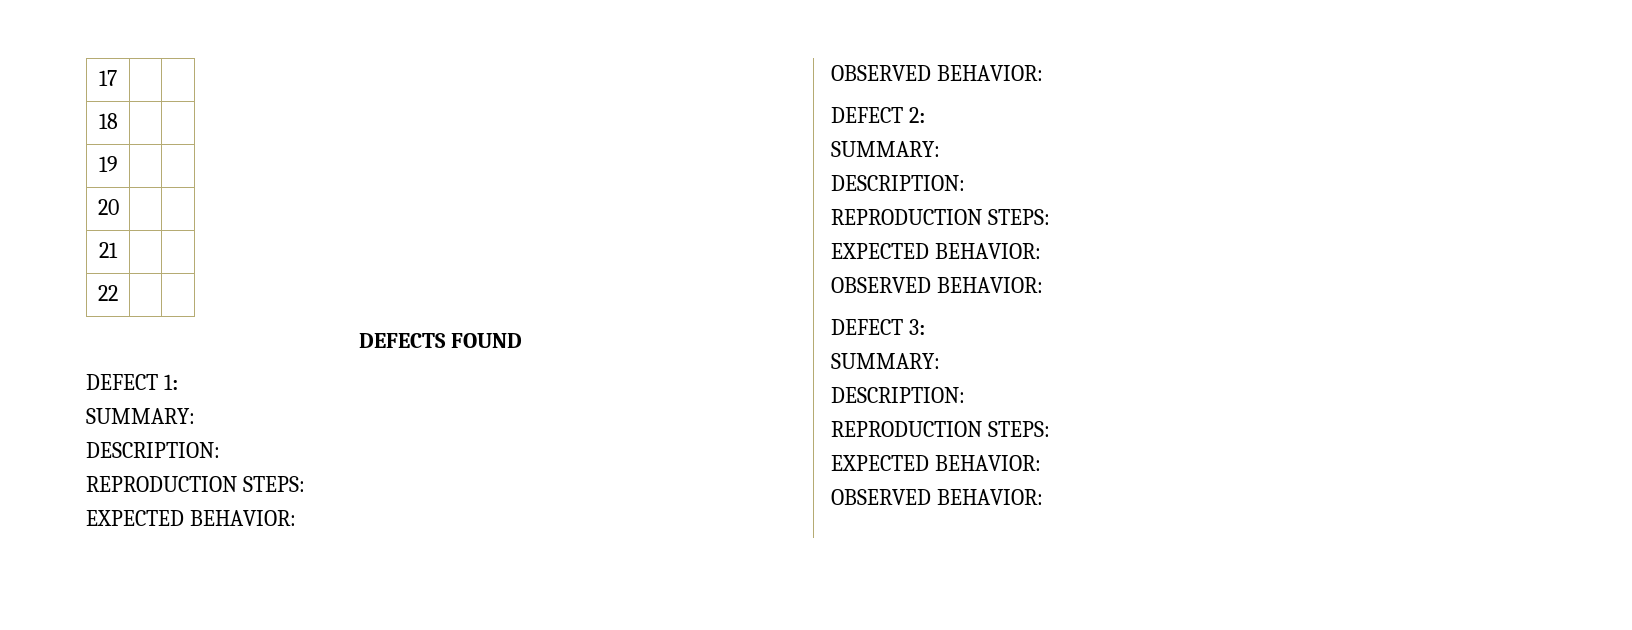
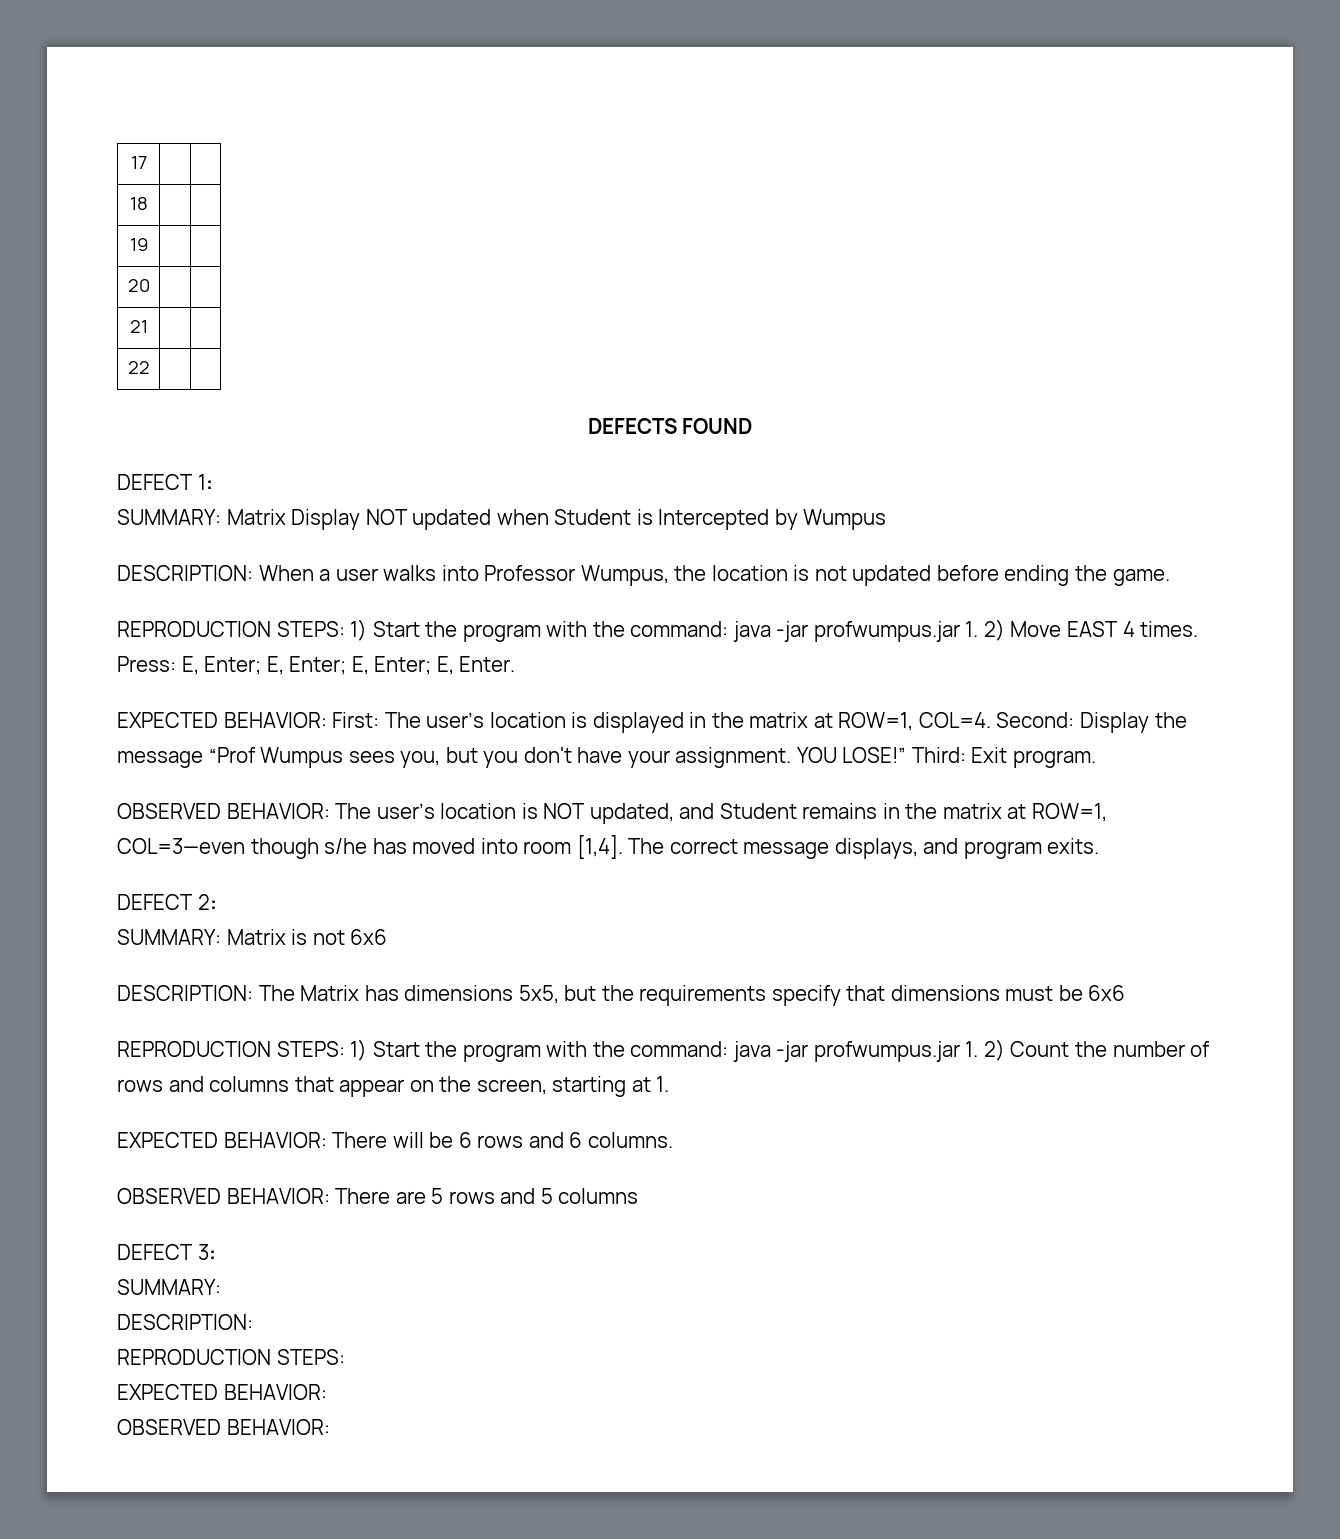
  DEFECT 1:
- SUMMARY:
- DESCRIPTION:
- REPRODUCTION STEPS:
- EXPECTED BEHAVIOR:
- OBSERVED BEHAVIOR:
+ SUMMARY: Matrix Display NOT updated when Student is Intercepted by Wumpus
+ DESCRIPTION: When a user walks into Professor Wumpus, the location is not updated before ending the game.
+ REPRODUCTION STEPS: 1) Start the program with the command: java -jar profwumpus.jar 1. 2) Move EAST 4 times. Press: E, Enter; E, Enter; E, Enter; E, Enter.
+ EXPECTED BEHAVIOR: First: The user’s location is displayed in the matrix at ROW=1, COL=4. Second: Display the message “Prof Wumpus sees you, but you don't have your assignment. YOU LOSE!” Third: Exit program.
+ OBSERVED BEHAVIOR: The user’s location is NOT updated, and Student remains in the matrix at ROW=1, COL=3—even though s/he has moved into room [1,4]. The correct message displays, and program exits.
  DEFECT 2:
- SUMMARY:
- DESCRIPTION:
- REPRODUCTION STEPS:
- EXPECTED BEHAVIOR:
- OBSERVED BEHAVIOR:
+ SUMMARY: Matrix is not 6x6
+ DESCRIPTION: The Matrix has dimensions 5x5, but the requirements specify that dimensions must be 6x6
+ REPRODUCTION STEPS: 1) Start the program with the command: java -jar profwumpus.jar 1. 2) Count the number of rows and columns that appear on the screen, starting at 1.
+ EXPECTED BEHAVIOR: There will be 6 rows and 6 columns.
+ OBSERVED BEHAVIOR: There are 5 rows and 5 columns

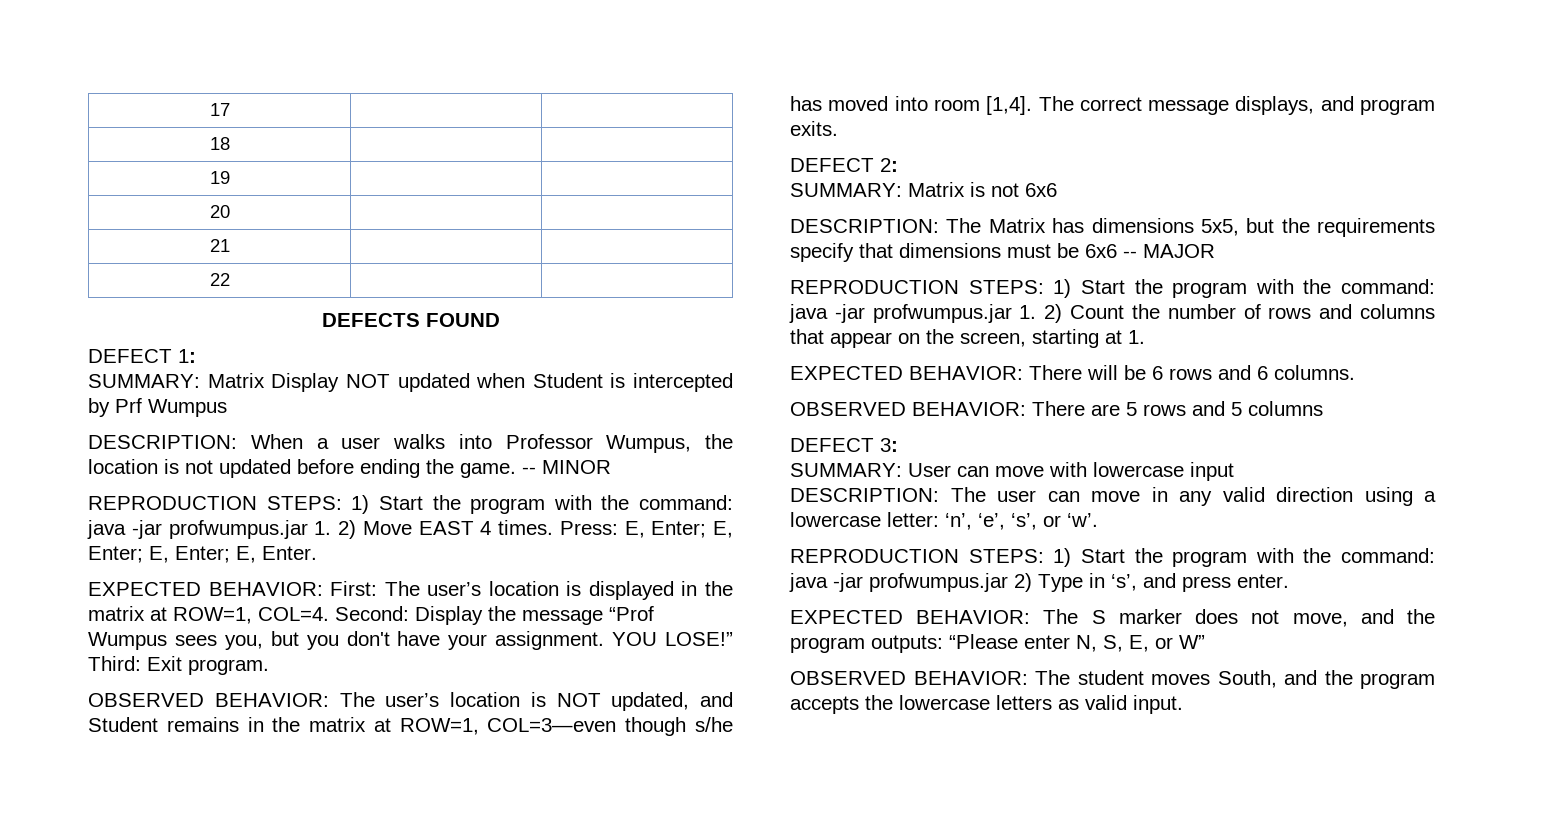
- SUMMARY: Matrix Display NOT updated when Student is Intercepted by Wumpus
+ SUMMARY: Matrix Display NOT updated when Student is intercepted by Prf Wumpus
+ -- MINOR
- DESCRIPTION: The Matrix has dimensions 5x5, but the requirements specify that dimensions must be 6x6
+ DESCRIPTION: The Matrix has dimensions 5x5, but the requirements specify that dimensions must be 6x6 -- MAJOR
  DEFECT 3:
- SUMMARY:
- DESCRIPTION:
- REPRODUCTION STEPS:
- EXPECTED BEHAVIOR:
- OBSERVED BEHAVIOR:
+ SUMMARY: User can move with lowercase input
+ DESCRIPTION: The user can move in any valid direction using a lowercase letter: ‘n’, ‘e’, ‘s’, or ‘w’.
+ REPRODUCTION STEPS: 1) Start the program with the command: java -jar profwumpus.jar 2) Type in ‘s’, and press enter.
+ EXPECTED BEHAVIOR: The S marker does not move, and the program outputs: “Please enter N, S, E, or W”
+ OBSERVED BEHAVIOR: The student moves South, and the program accepts the lowercase letters as valid input.

